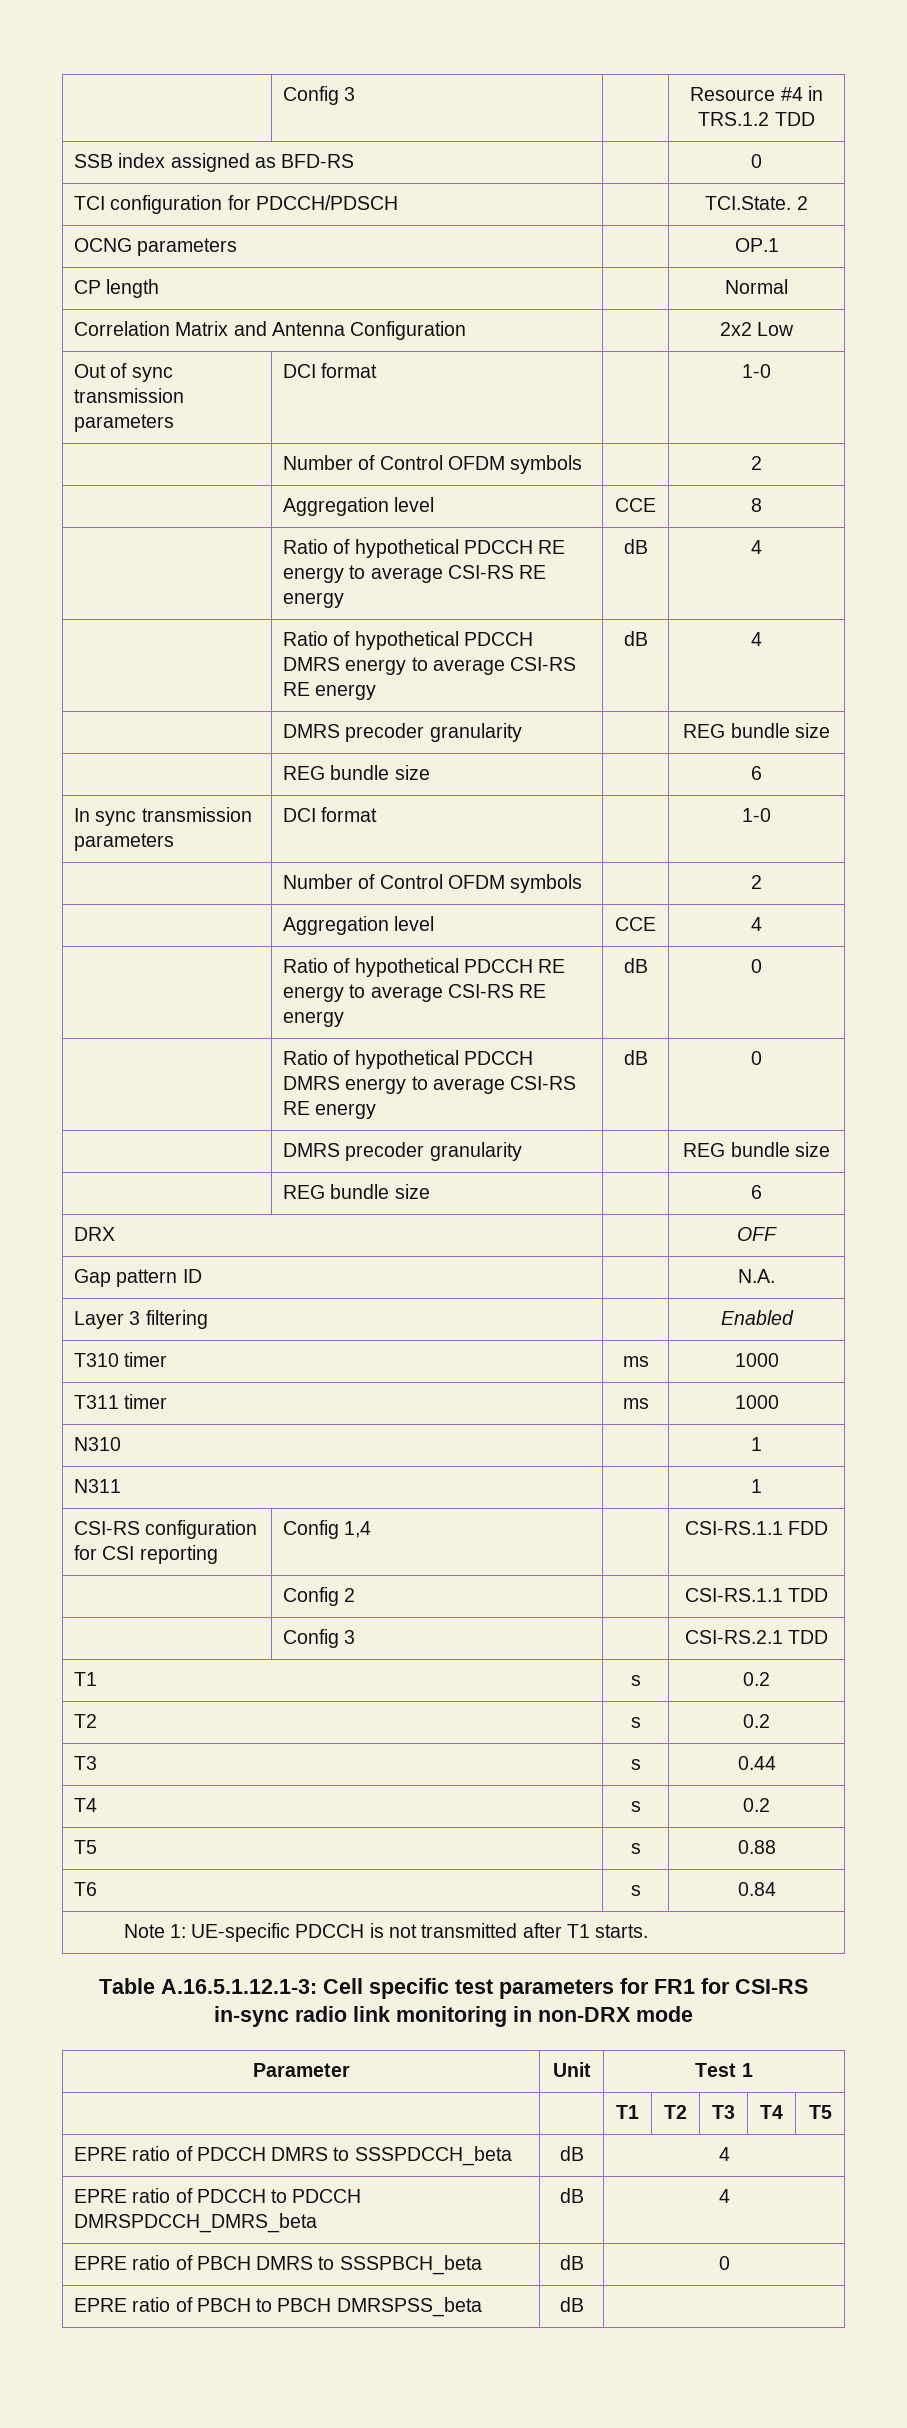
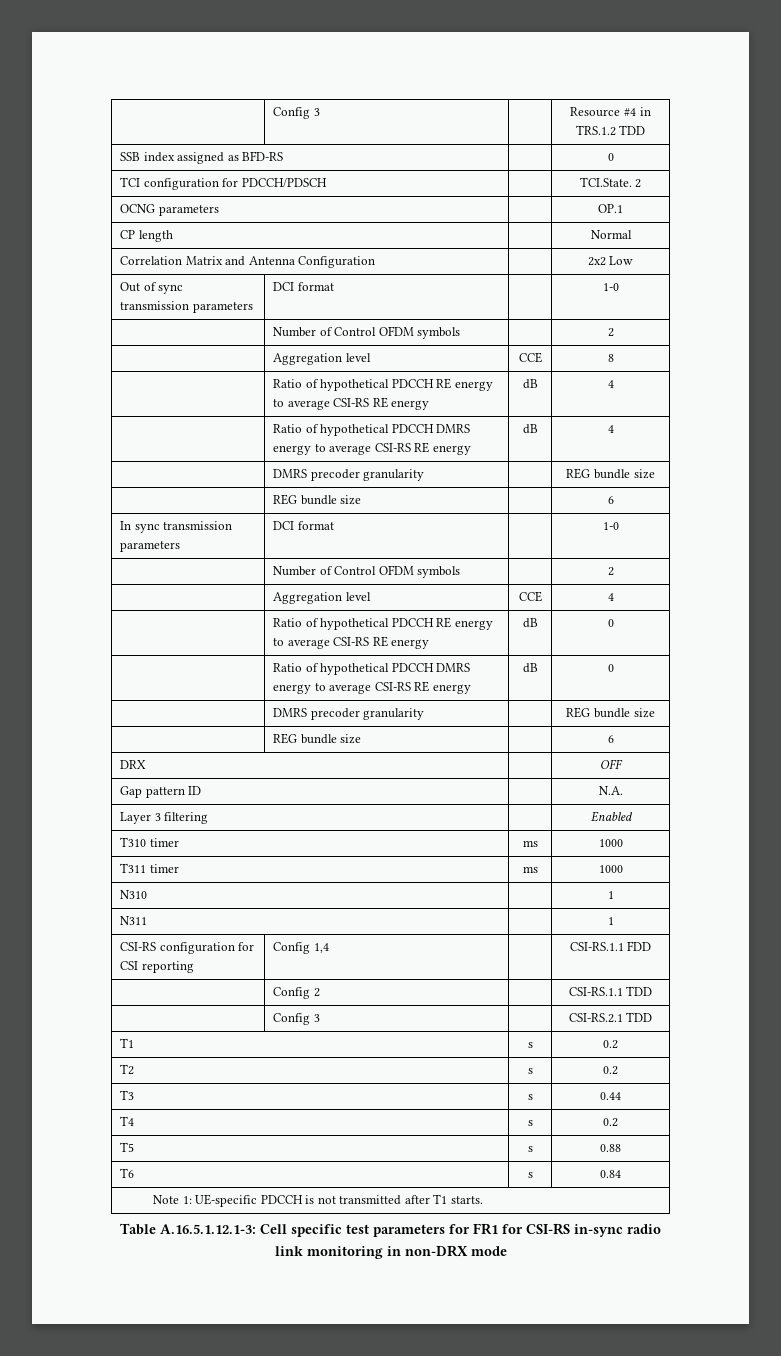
- Parameter | Unit | Test 1
- | | T1 | T2 | T3 | T4 | T5
- EPRE ratio of PDCCH DMRS to SSSPDCCH_beta | dB | 4
- EPRE ratio of PDCCH to PDCCH DMRSPDCCH_DMRS_beta | dB | 4
- EPRE ratio of PBCH DMRS to SSSPBCH_beta | dB | 0
- EPRE ratio of PBCH to PBCH DMRSPSS_beta | dB |

